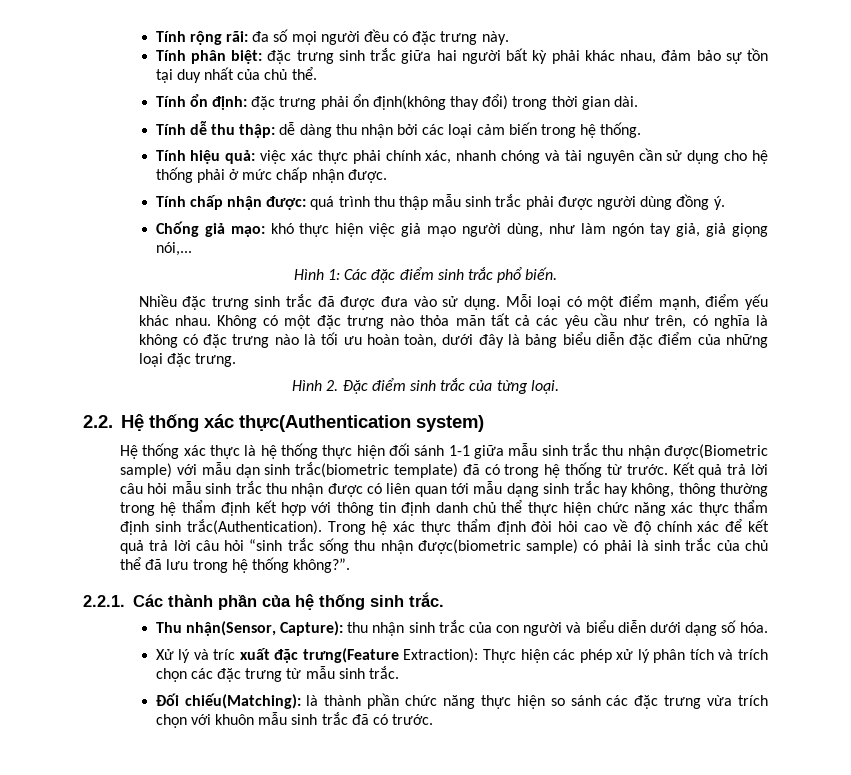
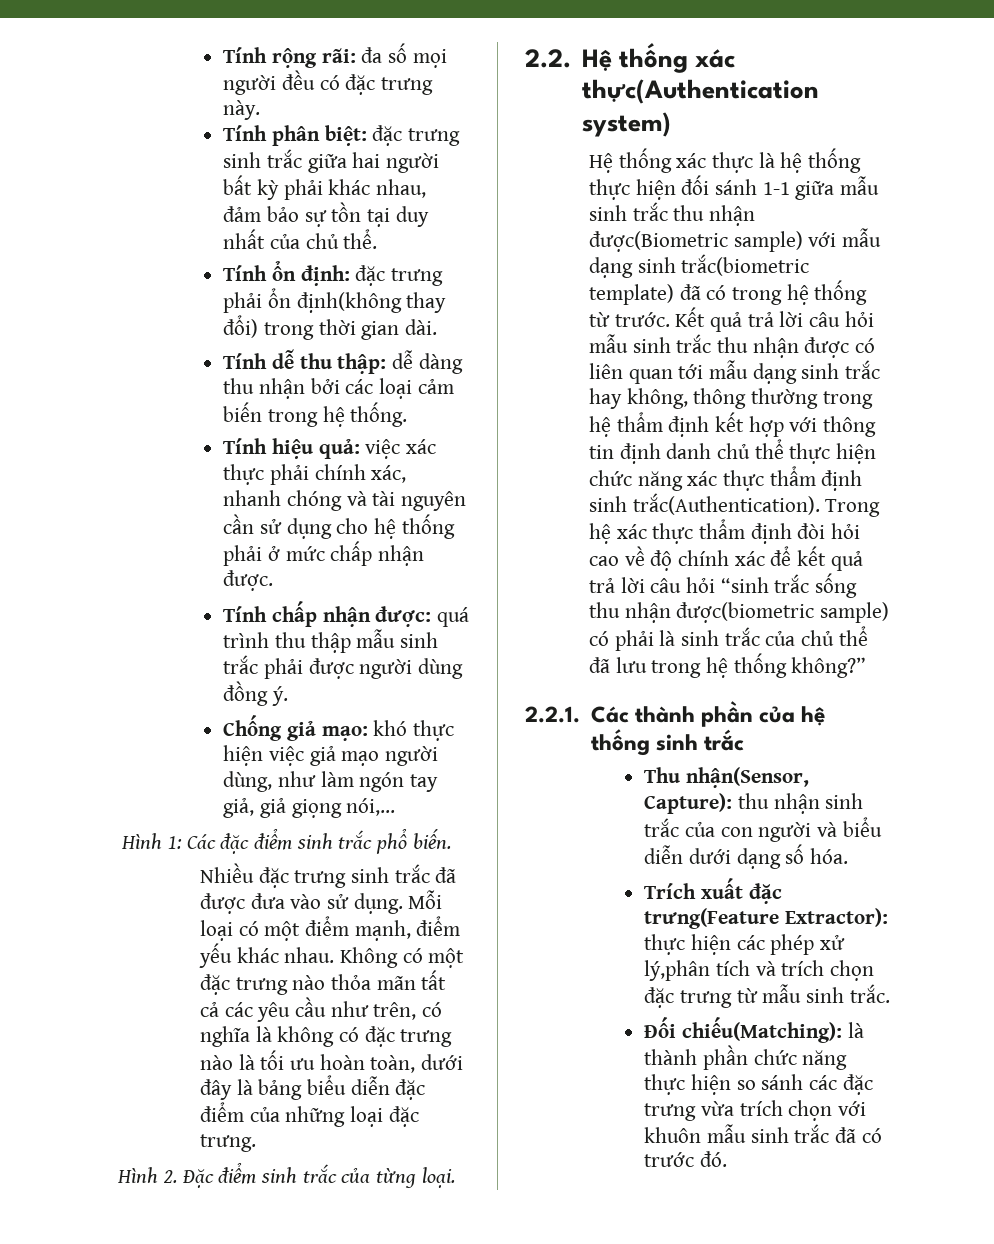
- Hệ thống xác thực là hệ thống thực hiện đối sánh 1-1 giữa mẫu sinh trắc thu nhận được(Biometric sample) với mẫu dạn sinh trắc(biometric template) đã có trong hệ thống từ trước.
+ Hệ thống xác thực là hệ thống thực hiện đối sánh 1-1 giữa mẫu sinh trắc thu nhận được(Biometric sample) với mẫu dạng sinh trắc(biometric template) đã có trong hệ thống từ trước.
- Trong hệ xác thực thẩm định đòi hỏi cao về độ chính xác để kết quả trả lời câu hỏi “sinh trắc sống thu nhận được(biometric sample) có phải là sinh trắc của chủ thể đã lưu trong hệ thống không?”.
+ Trong hệ xác thực thẩm định đòi hỏi cao về độ chính xác để kết quả trả lời câu hỏi “sinh trắc sống thu nhận được(biometric sample) có phải là sinh trắc của chủ thể đã lưu trong hệ thống không?”
- 2.2.1. Các thành phần của hệ thống sinh trắc.
+ 2.2.1. Các thành phần của hệ thống sinh trắc
- Xử lý và tríc xuất đặc trưng(Feature Extraction): Thực hiện các phép xử lý phân tích và trích chọn các đặc trưng từ mẫu sinh trắc.
+ Trích xuất đặc trưng(Feature Extractor): thực hiện các phép xử lý,phân tích và trích chọn đặc trưng từ mẫu sinh trắc.
- Đối chiếu(Matching): là thành phần chức năng thực hiện so sánh các đặc trưng vừa trích chọn với khuôn mẫu sinh trắc đã có trước.
+ Đối chiếu(Matching): là thành phần chức năng thực hiện so sánh các đặc trưng vừa trích chọn với khuôn mẫu sinh trắc đã có trước đó.

